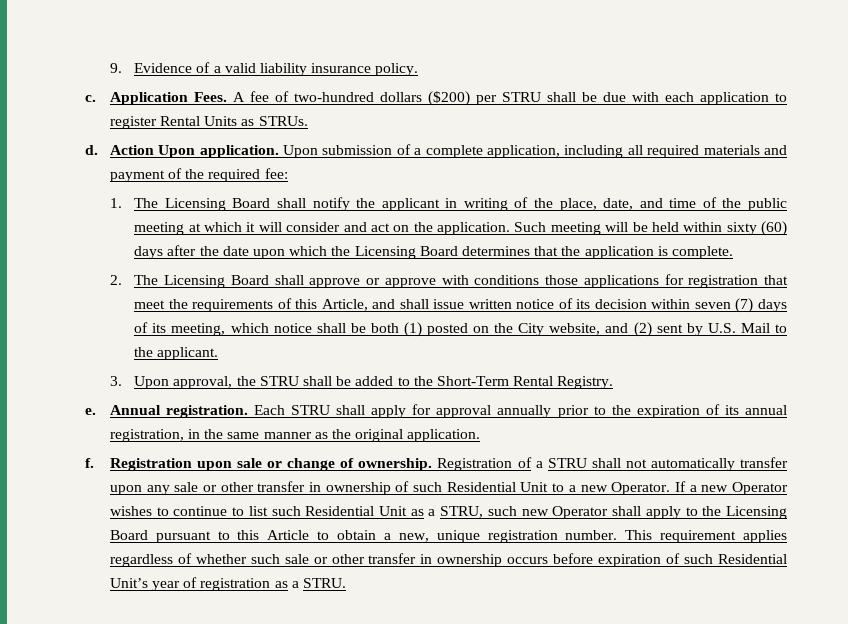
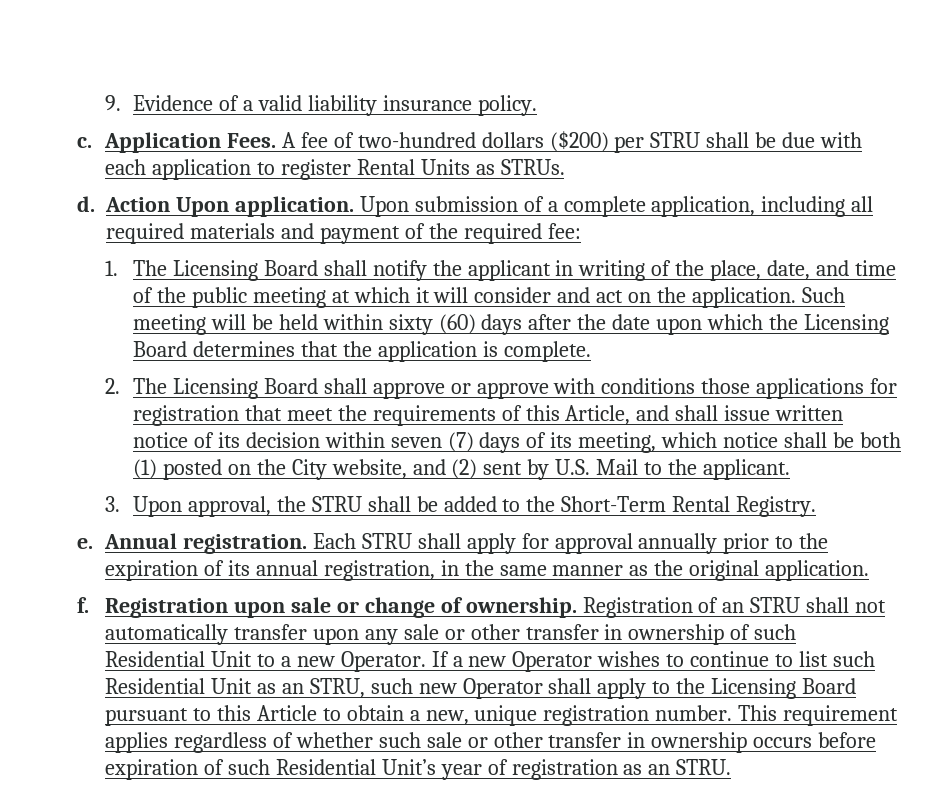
- Registration of a STRU shall not automatically transfer upon any sale or other transfer in ownership of such Residential Unit to a new Operator.
+ Registration of an STRU shall not automatically transfer upon any sale or other transfer in ownership of such Residential Unit to a new Operator.
- If a new Operator wishes to continue to list such Residential Unit as a STRU, such new Operator shall apply to the Licensing Board pursuant to this Article to obtain a new, unique registration number.
+ If a new Operator wishes to continue to list such Residential Unit as an STRU, such new Operator shall apply to the Licensing Board pursuant to this Article to obtain a new, unique registration number.
- This requirement applies regardless of whether such sale or other transfer in ownership occurs before expiration of such Residential Unit’s year of registration as a STRU.
+ This requirement applies regardless of whether such sale or other transfer in ownership occurs before expiration of such Residential Unit’s year of registration as an STRU.

